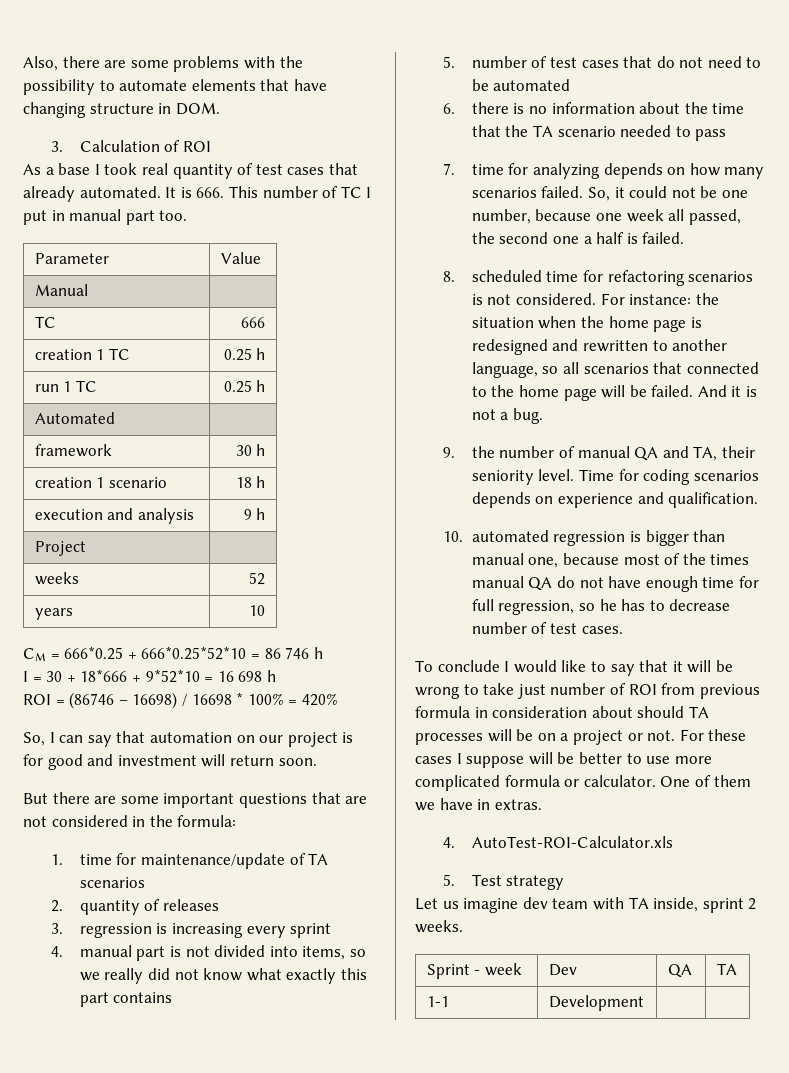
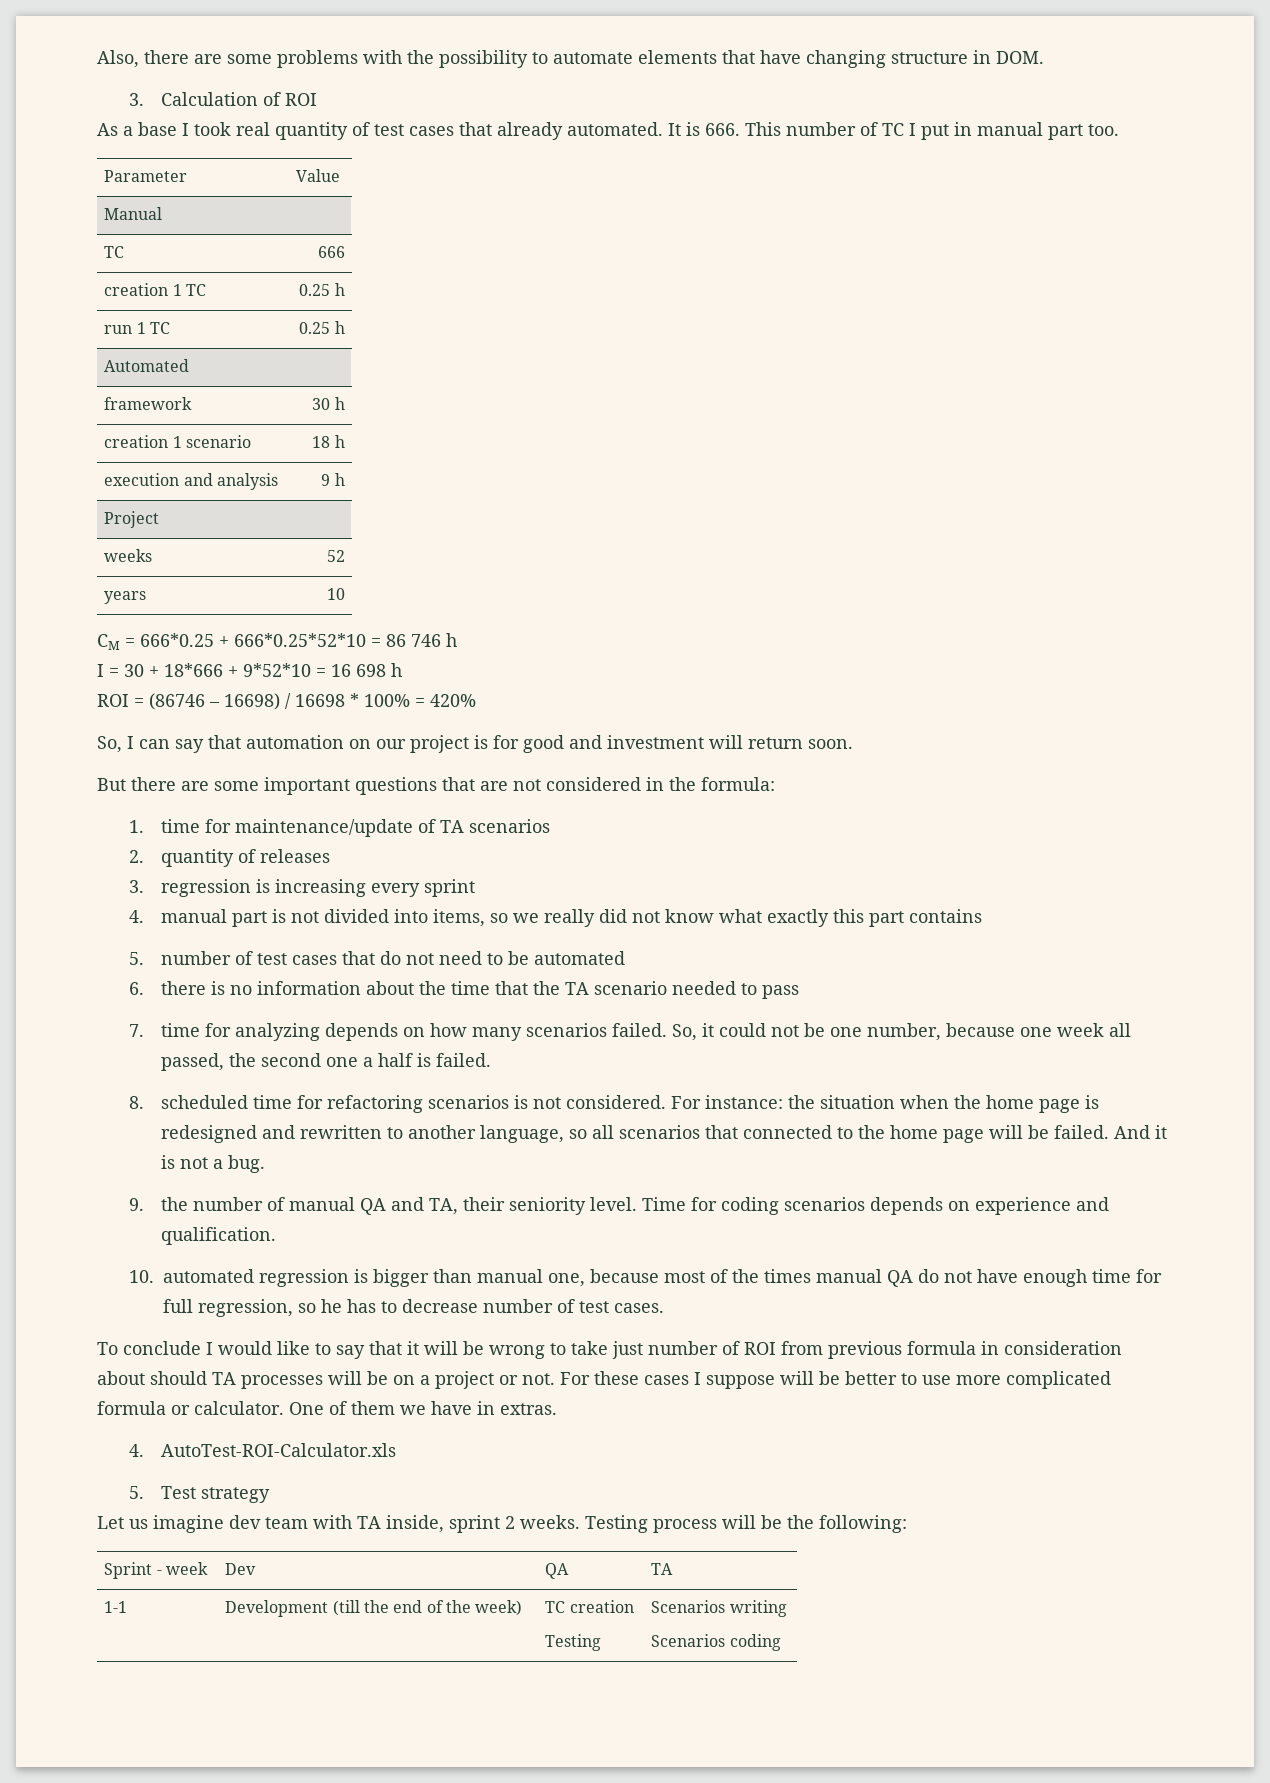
+ Testing process will be the following:
- 1-1 | Development | |
+ 1-1 | Development (till the end of the week) | TC creation
+ Testing | Scenarios writing
+ Scenarios coding

